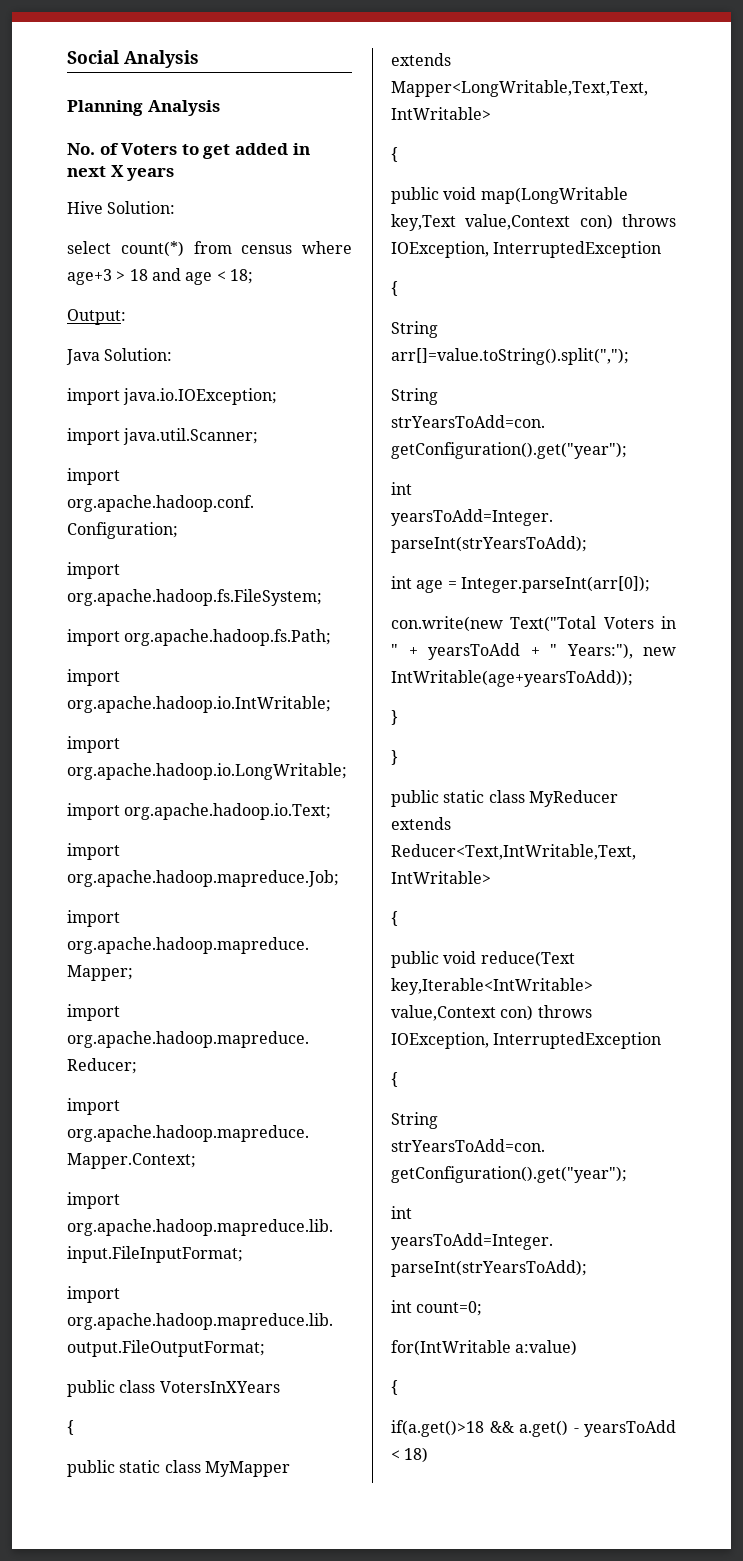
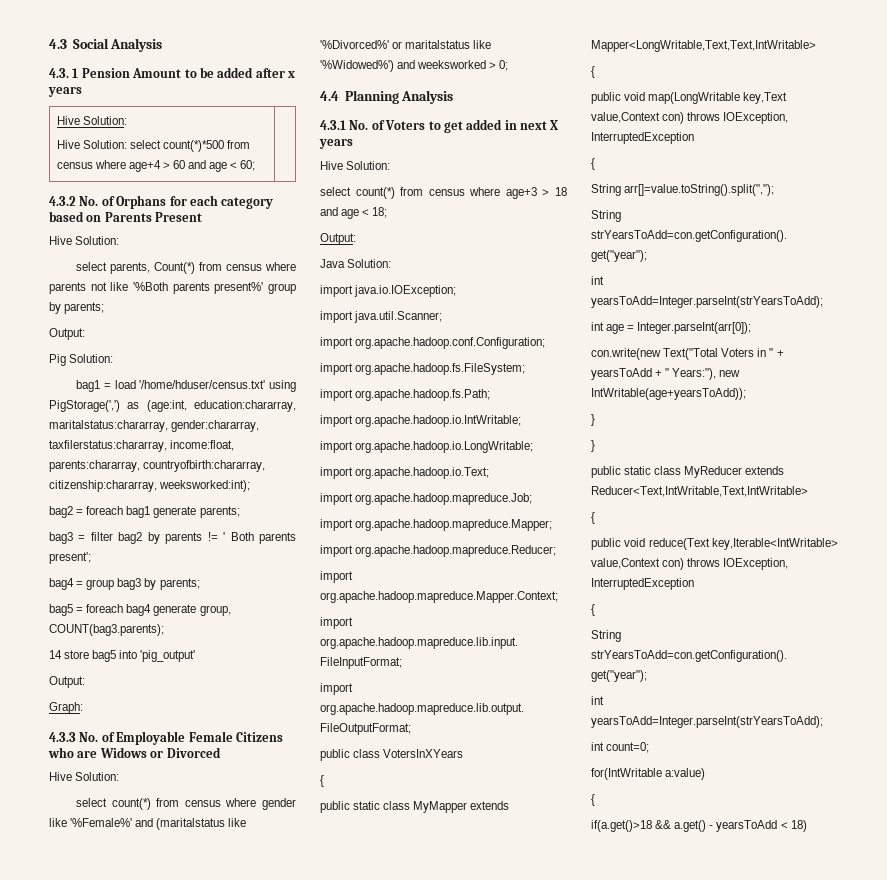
- Social Analysis
+ 4.3 Social Analysis
- Planning Analysis
+ 4.3. 1 Pension Amount to be added after x years
+ Hive Solution:
+ Hive Solution: select count(*)*500 from census where age+4 > 60 and age < 60; |
+ 4.3.2 No. of Orphans for each category based on Parents Present
+ Hive Solution:
+ select parents, Count(*) from census where parents not like '%Both parents present%' group by parents;
+ Output:
+ Pig Solution:
+ bag1 = load '/home/hduser/census.txt' using PigStorage(',') as (age:int, education:chararray, maritalstatus:chararray, gender:chararray, taxfilerstatus:chararray, income:float, parents:chararray, countryofbirth:chararray, citizenship:chararray, weeksworked:int);
+ bag2 = foreach bag1 generate parents;
+ bag3 = filter bag2 by parents != ' Both parents present';
+ bag4 = group bag3 by parents;
+ bag5 = foreach bag4 generate group, COUNT(bag3.parents);
+ 14 store bag5 into 'pig_output'
+ Output:
+ Graph:
+ 4.3.3 No. of Employable Female Citizens who are Widows or Divorced
+ Hive Solution:
+ select count(*) from census where gender like '%Female%' and (maritalstatus like '%Divorced%' or maritalstatus like '%Widowed%') and weeksworked > 0;
+ 4.4 Planning Analysis
- No. of Voters to get added in next X years
+ 4.3.1 No. of Voters to get added in next X years

